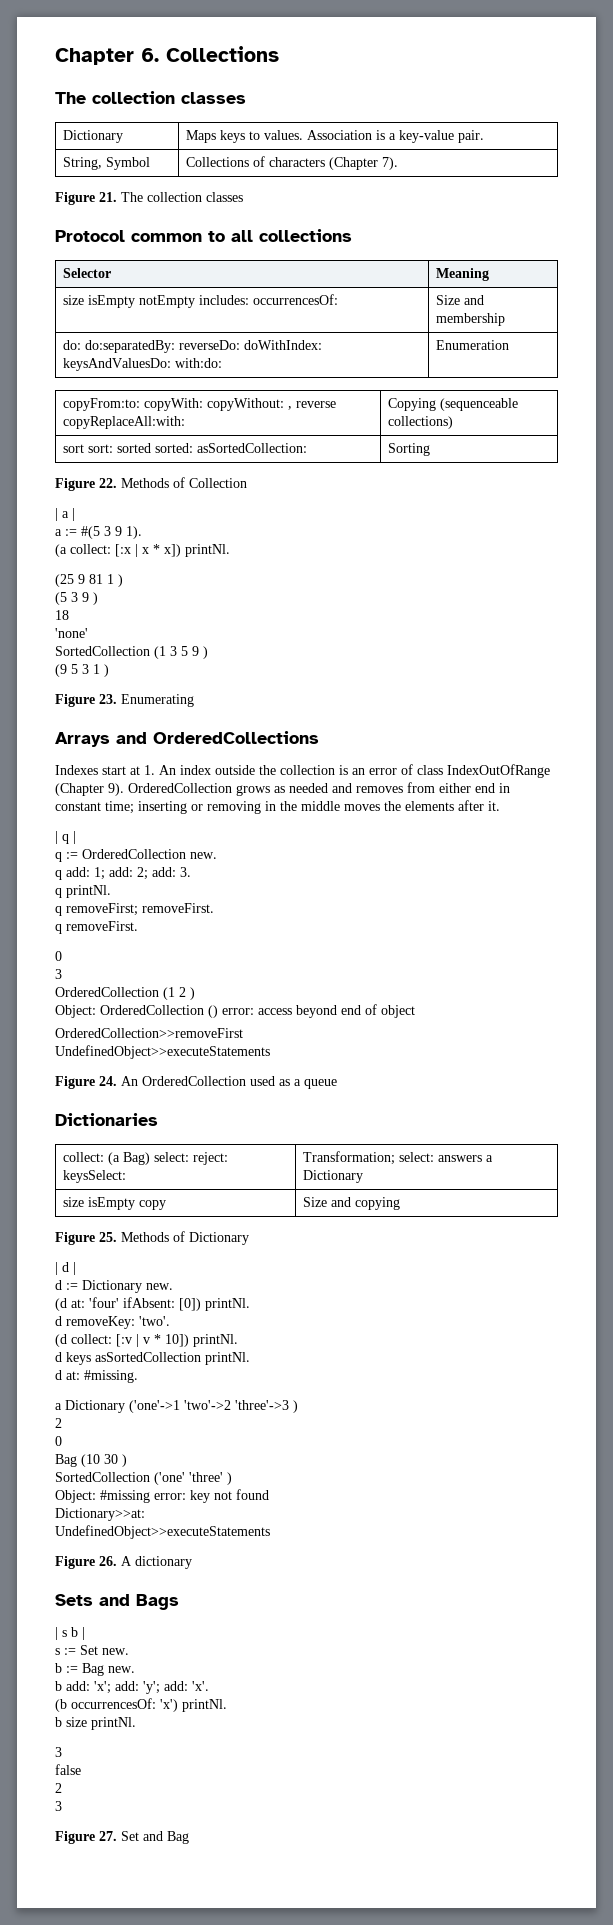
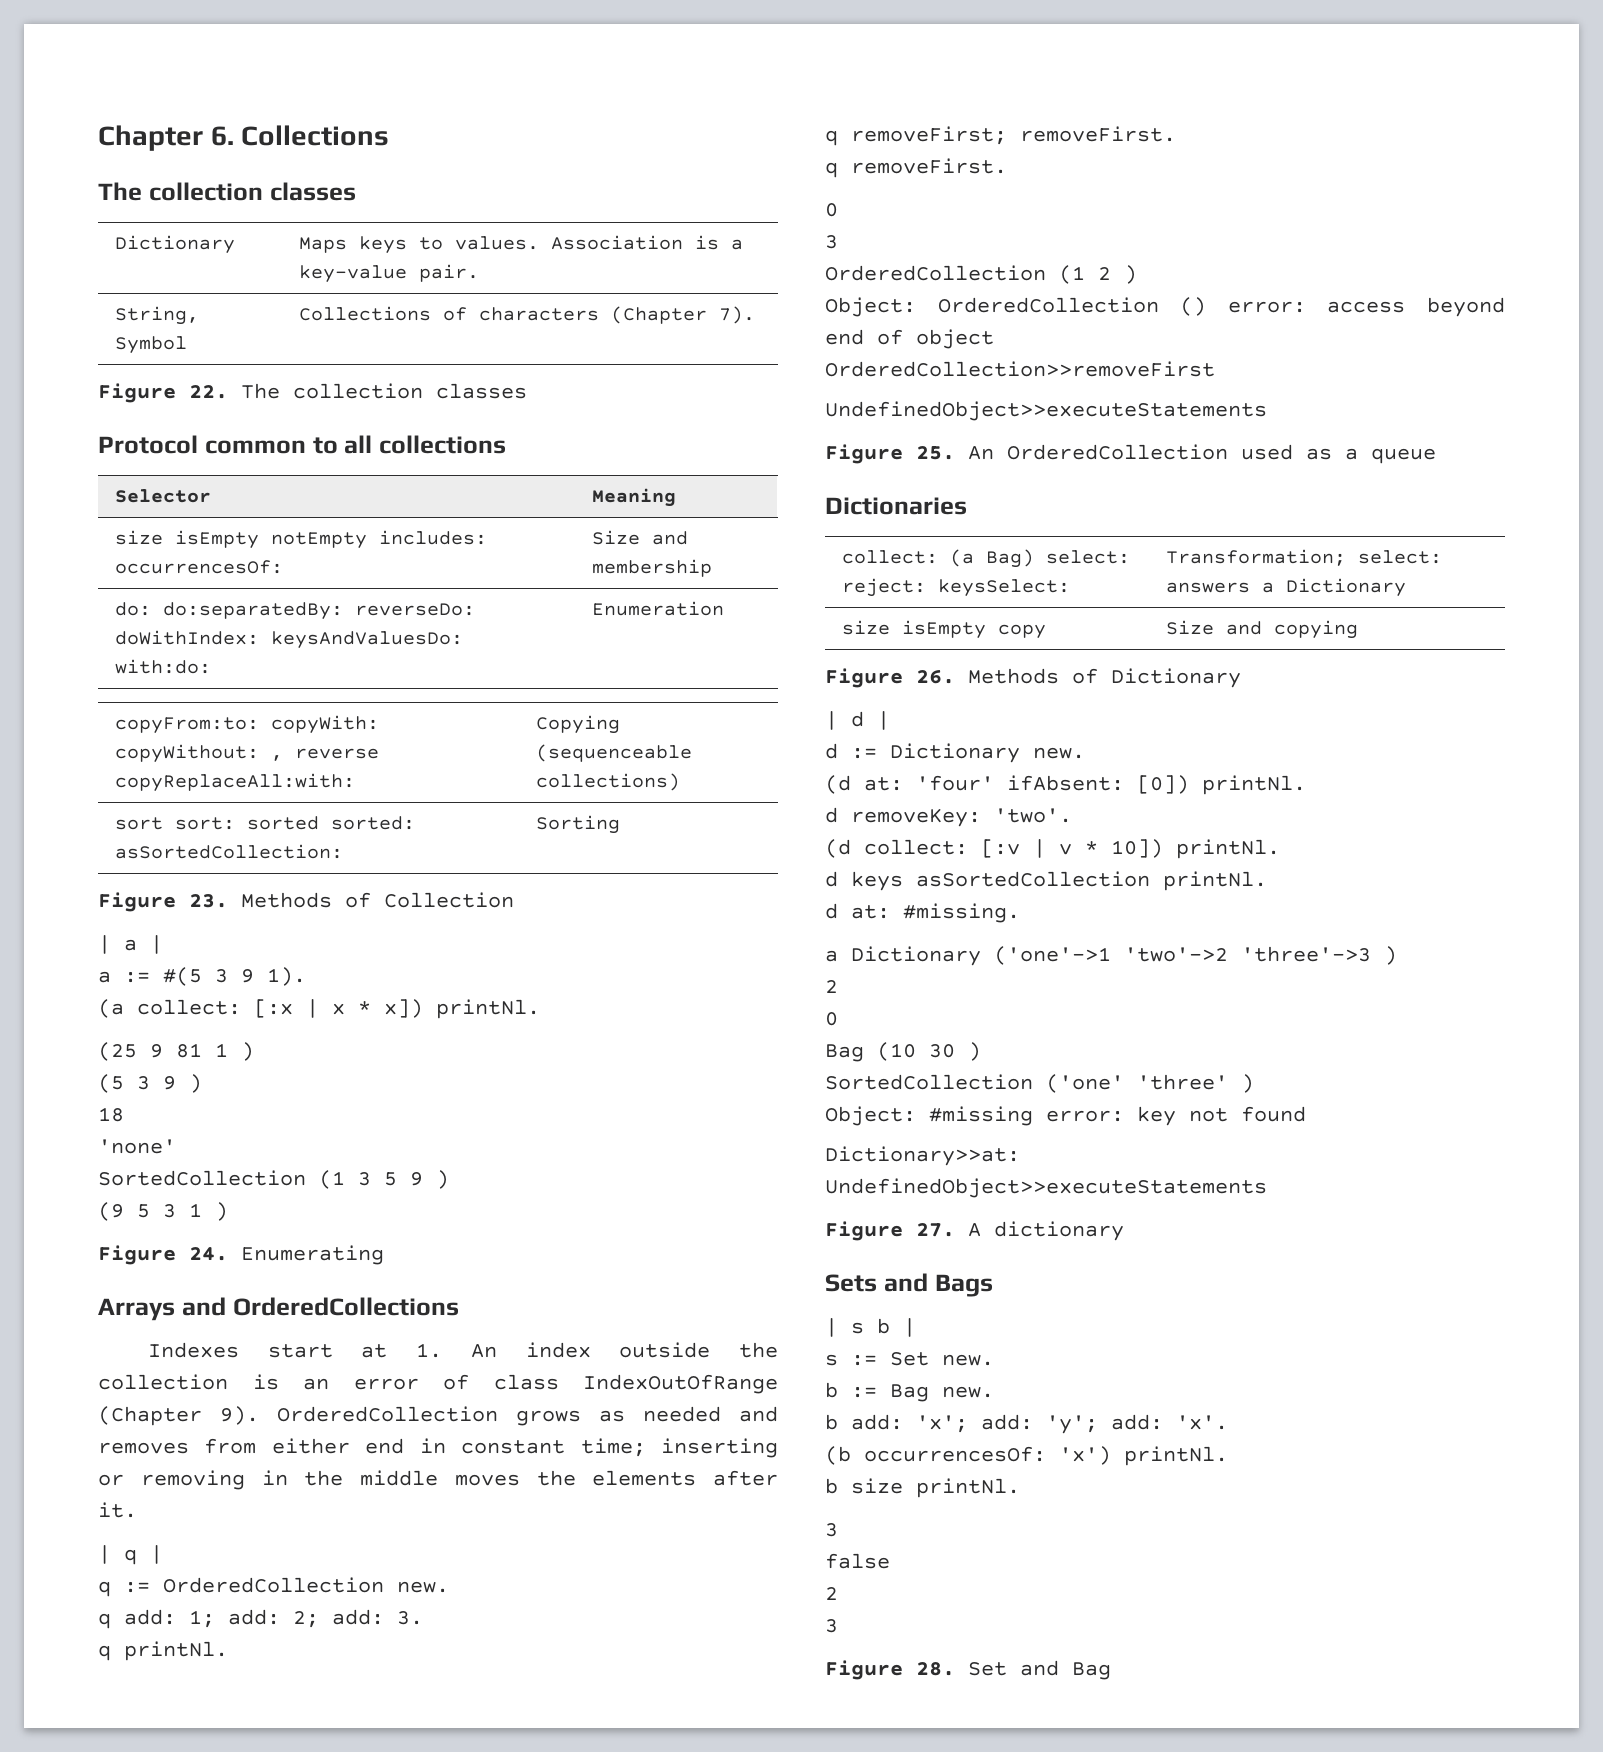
- Figure 21. The collection classes
+ Figure 22. The collection classes
- Figure 22. Methods of Collection
+ Figure 23. Methods of Collection
- Figure 23. Enumerating
+ Figure 24. Enumerating
- Figure 24. An OrderedCollection used as a queue
+ Figure 25. An OrderedCollection used as a queue
- Figure 25. Methods of Dictionary
+ Figure 26. Methods of Dictionary
- Figure 26. A dictionary
+ Figure 27. A dictionary
- Figure 27. Set and Bag
+ Figure 28. Set and Bag

